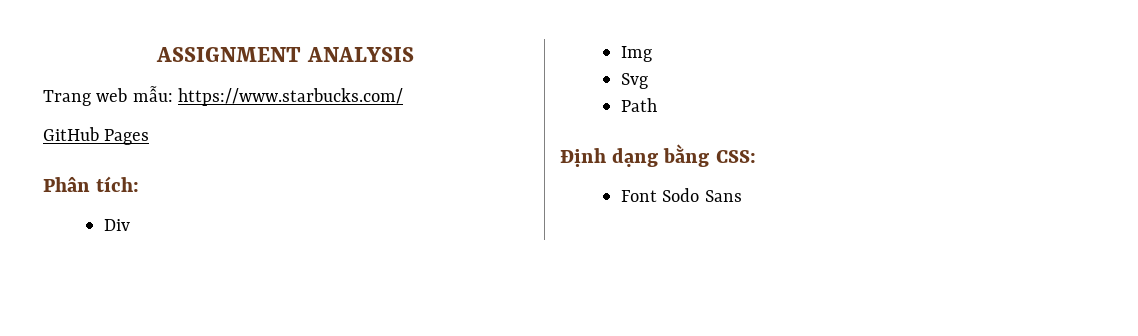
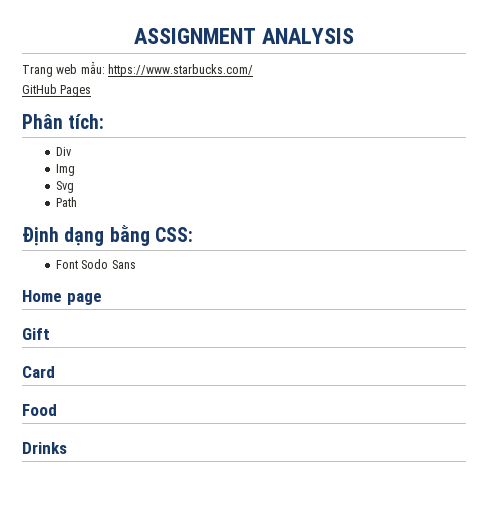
+ Home page
+ Gift
+ Card
+ Food
+ Drinks

